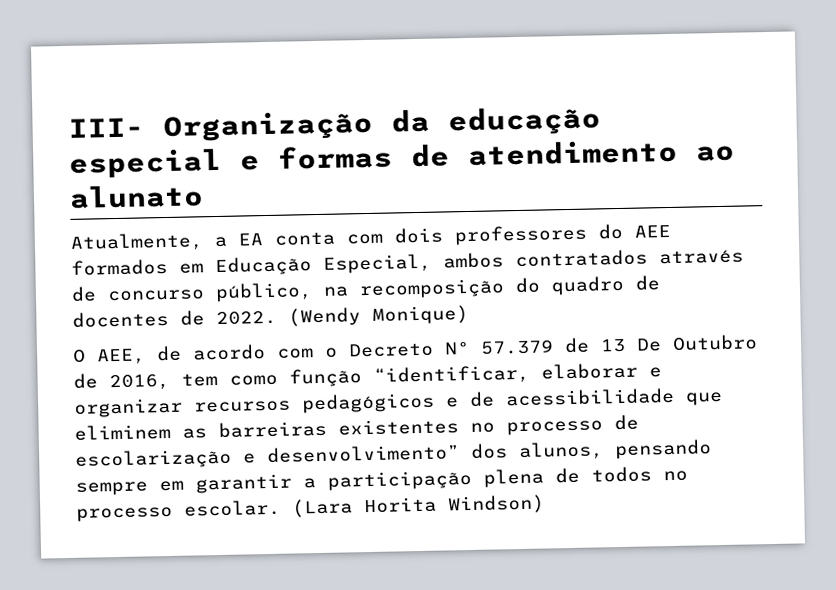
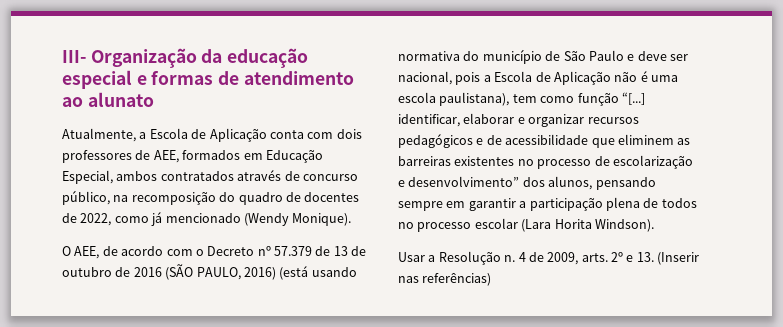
- Atualmente, a EA conta com dois professores do AEE formados em Educação Especial, ambos contratados através de concurso público, na recomposição do quadro de docentes de 2022. (Wendy Monique)
+ Atualmente, a Escola de Aplicação conta com dois professores de AEE, formados em Educação Especial, ambos contratados através de concurso público, na recomposição do quadro de docentes de 2022, como já mencionado (Wendy Monique).
- O AEE, de acordo com o Decreto Nº 57.379 de 13 De Outubro de 2016, tem como função “identificar, elaborar e organizar recursos pedagógicos e de acessibilidade que eliminem as barreiras existentes no processo de escolarização e desenvolvimento” dos alunos, pensando sempre em garantir a participação plena de todos no processo escolar. (Lara Horita Windson)
+ O AEE, de acordo com o Decreto nº 57.379 de 13 de outubro de 2016 (SÃO PAULO, 2016) (está usando normativa do município de São Paulo e deve ser nacional, pois a Escola de Aplicação não é uma escola paulistana), tem como função “[...] identificar, elaborar e organizar recursos pedagógicos e de acessibilidade que eliminem as barreiras existentes no processo de escolarização e desenvolvimento” dos alunos, pensando sempre em garantir a participação plena de todos no processo escolar (Lara Horita Windson).
+ Usar a Resolução n. 4 de 2009, arts. 2º e 13. (Inserir nas referências)

